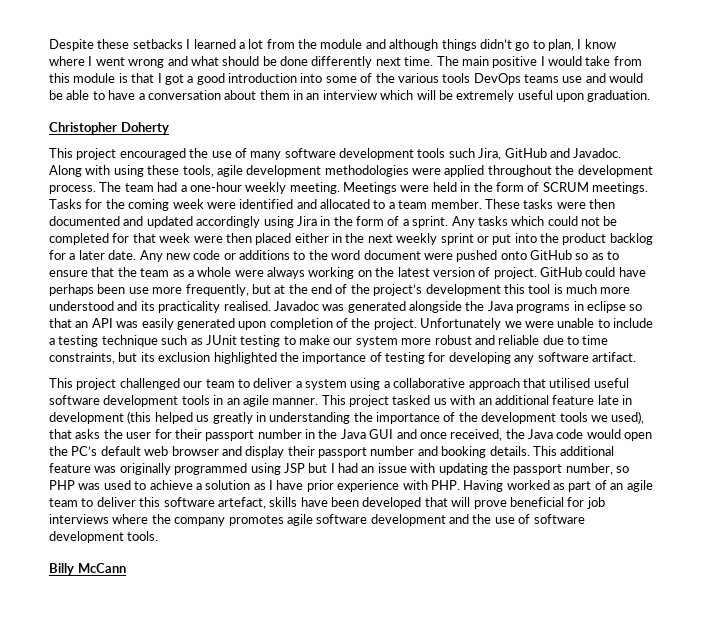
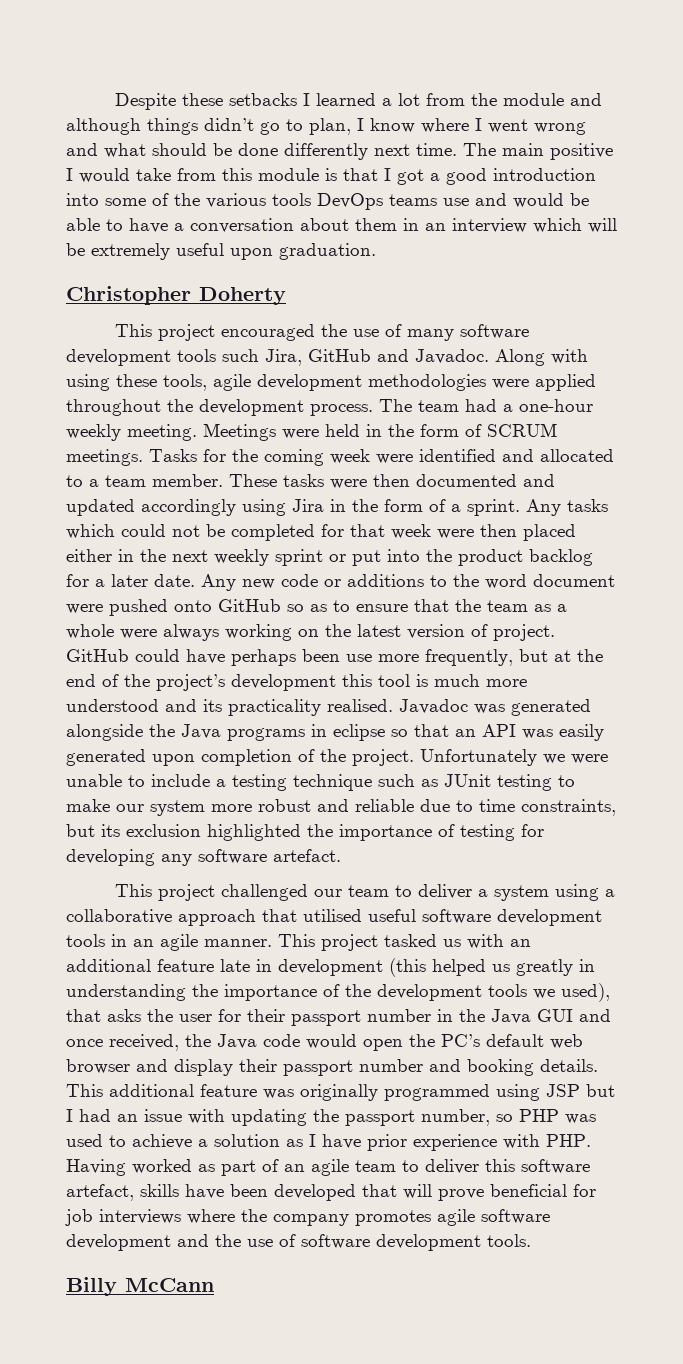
- Unfortunately we were unable to include a testing technique such as JUnit testing to make our system more robust and reliable due to time constraints, but its exclusion highlighted the importance of testing for developing any software artifact.
+ Unfortunately we were unable to include a testing technique such as JUnit testing to make our system more robust and reliable due to time constraints, but its exclusion highlighted the importance of testing for developing any software artefact.

